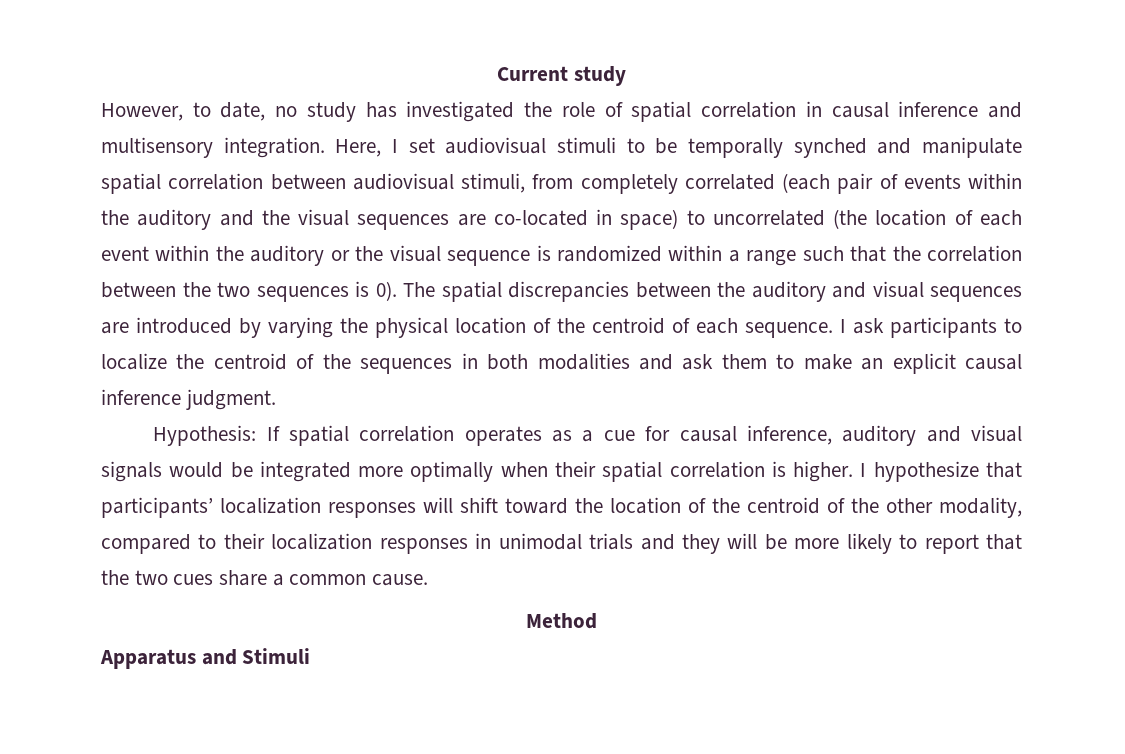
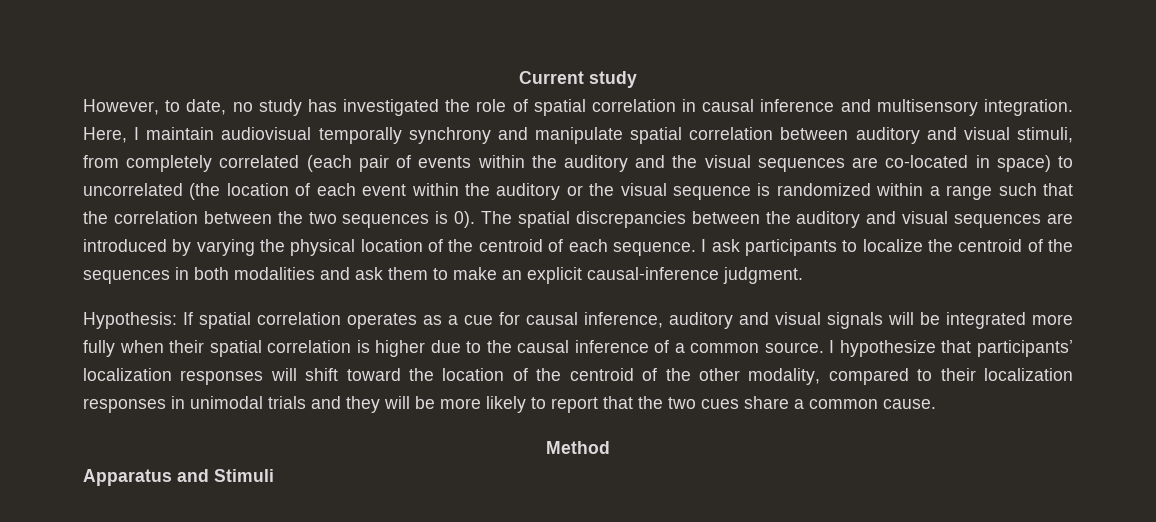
- Here, I set audiovisual stimuli to be temporally synched and manipulate spatial correlation between audiovisual stimuli, from completely correlated (each pair of events within the auditory and the visual sequences are co-located in space) to uncorrelated (the location of each event within the auditory or the visual sequence is randomized within a range such that the correlation between the two sequences is 0).
+ Here, I maintain audiovisual temporally synchrony and manipulate spatial correlation between auditory and visual stimuli, from completely correlated (each pair of events within the auditory and the visual sequences are co-located in space) to uncorrelated (the location of each event within the auditory or the visual sequence is randomized within a range such that the correlation between the two sequences is 0).
- I ask participants to localize the centroid of the sequences in both modalities and ask them to make an explicit causal inference judgment.
+ I ask participants to localize the centroid of the sequences in both modalities and ask them to make an explicit causal-inference judgment.
- Hypothesis: If spatial correlation operates as a cue for causal inference, auditory and visual signals would be integrated more optimally when their spatial correlation is higher.
+ Hypothesis: If spatial correlation operates as a cue for causal inference, auditory and visual signals will be integrated more fully when their spatial correlation is higher due to the causal inference of a common source.

